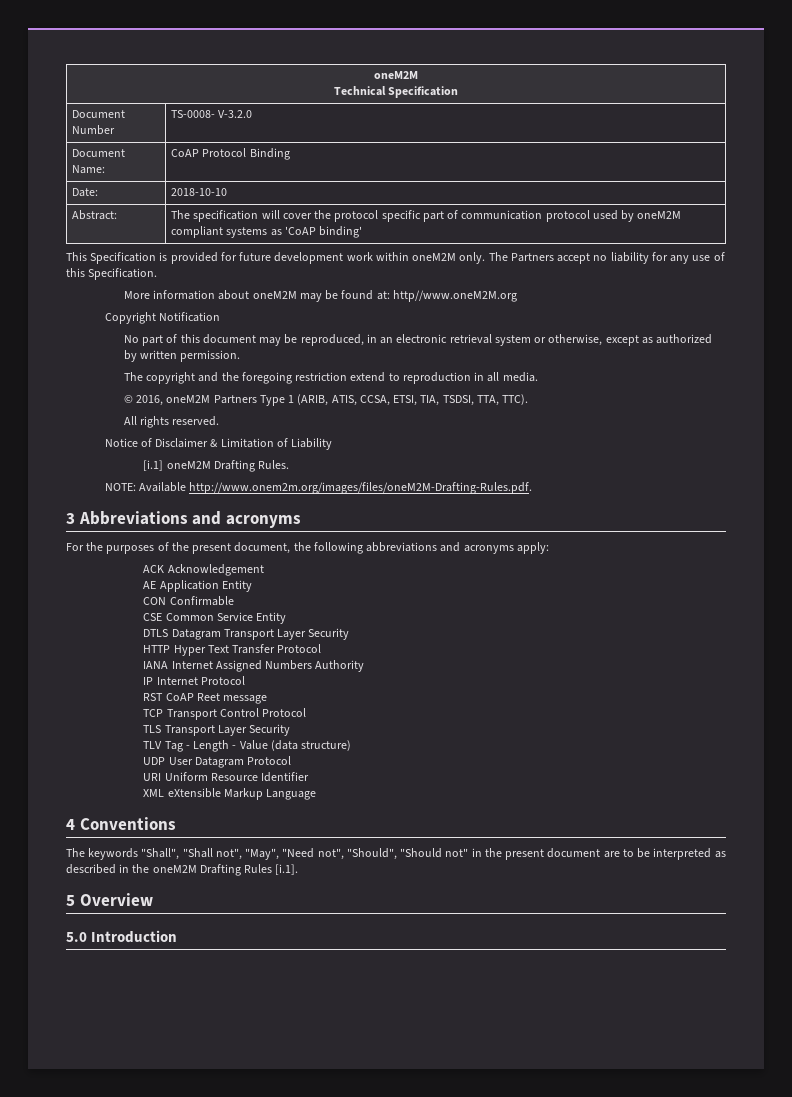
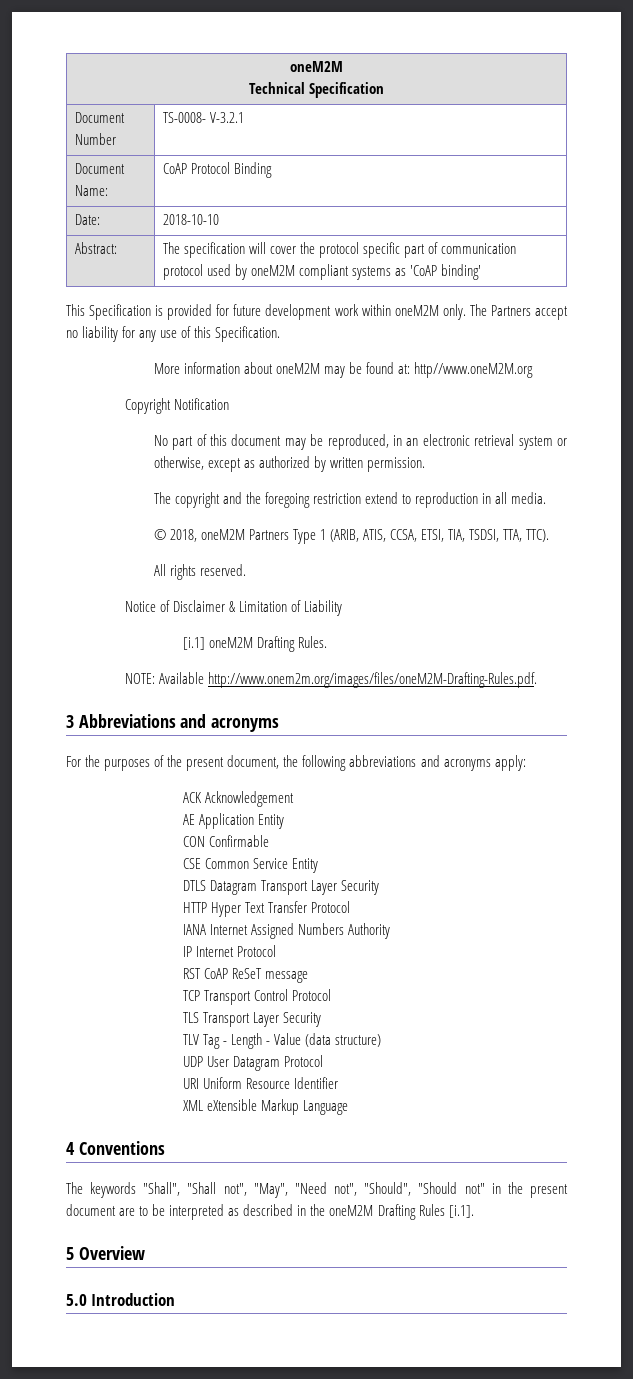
- Document Number | TS-0008- V-3.2.0
+ Document Number | TS-0008- V-3.2.1
- © 2016, oneM2M Partners Type 1 (ARIB, ATIS, CCSA, ETSI, TIA, TSDSI, TTA, TTC).
+ © 2018, oneM2M Partners Type 1 (ARIB, ATIS, CCSA, ETSI, TIA, TSDSI, TTA, TTC).
- RST CoAP Reet message
+ RST CoAP ReSeT message

